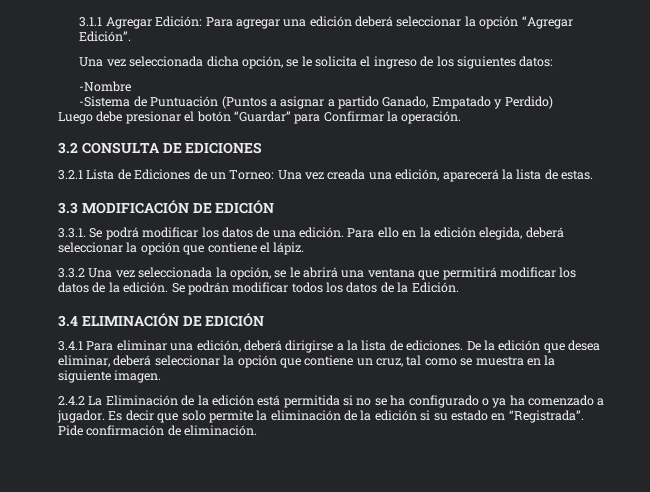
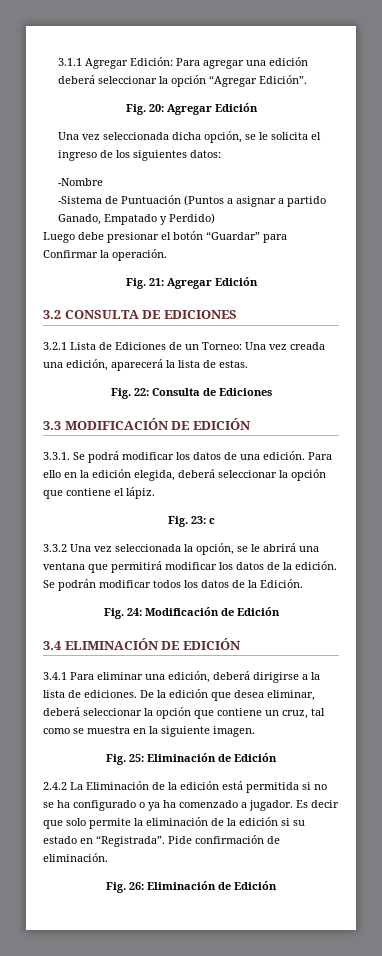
+ Fig. 20: Agregar Edición
+ Fig. 21: Agregar Edición
+ Fig. 22: Consulta de Ediciones
+ Fig. 23: c
+ Fig. 24: Modificación de Edición
+ Fig. 25: Eliminación de Edición
+ Fig. 26: Eliminación de Edición

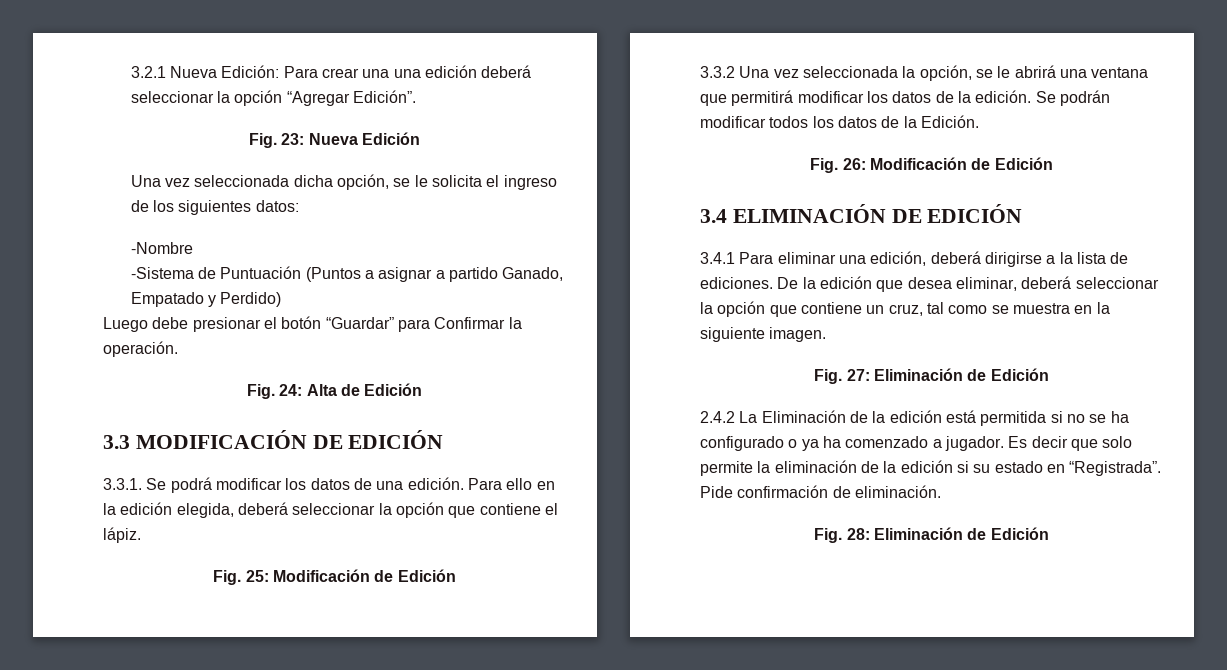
- 3.1.1 Agregar Edición: Para agregar una edición deberá seleccionar la opción “Agregar Edición”.
+ 3.2.1 Nueva Edición: Para crear una una edición deberá seleccionar la opción “Agregar Edición”.
- Fig. 20: Agregar Edición
+ Fig. 23: Nueva Edición
- Fig. 21: Agregar Edición
- 3.2 CONSULTA DE EDICIONES
- 3.2.1 Lista de Ediciones de un Torneo: Una vez creada una edición, aparecerá la lista de estas.
- Fig. 22: Consulta de Ediciones
+ Fig. 24: Alta de Edición
- Fig. 23: c
+ Fig. 25: Modificación de Edición
- Fig. 24: Modificación de Edición
+ Fig. 26: Modificación de Edición
- Fig. 25: Eliminación de Edición
+ Fig. 27: Eliminación de Edición
- Fig. 26: Eliminación de Edición
+ Fig. 28: Eliminación de Edición

